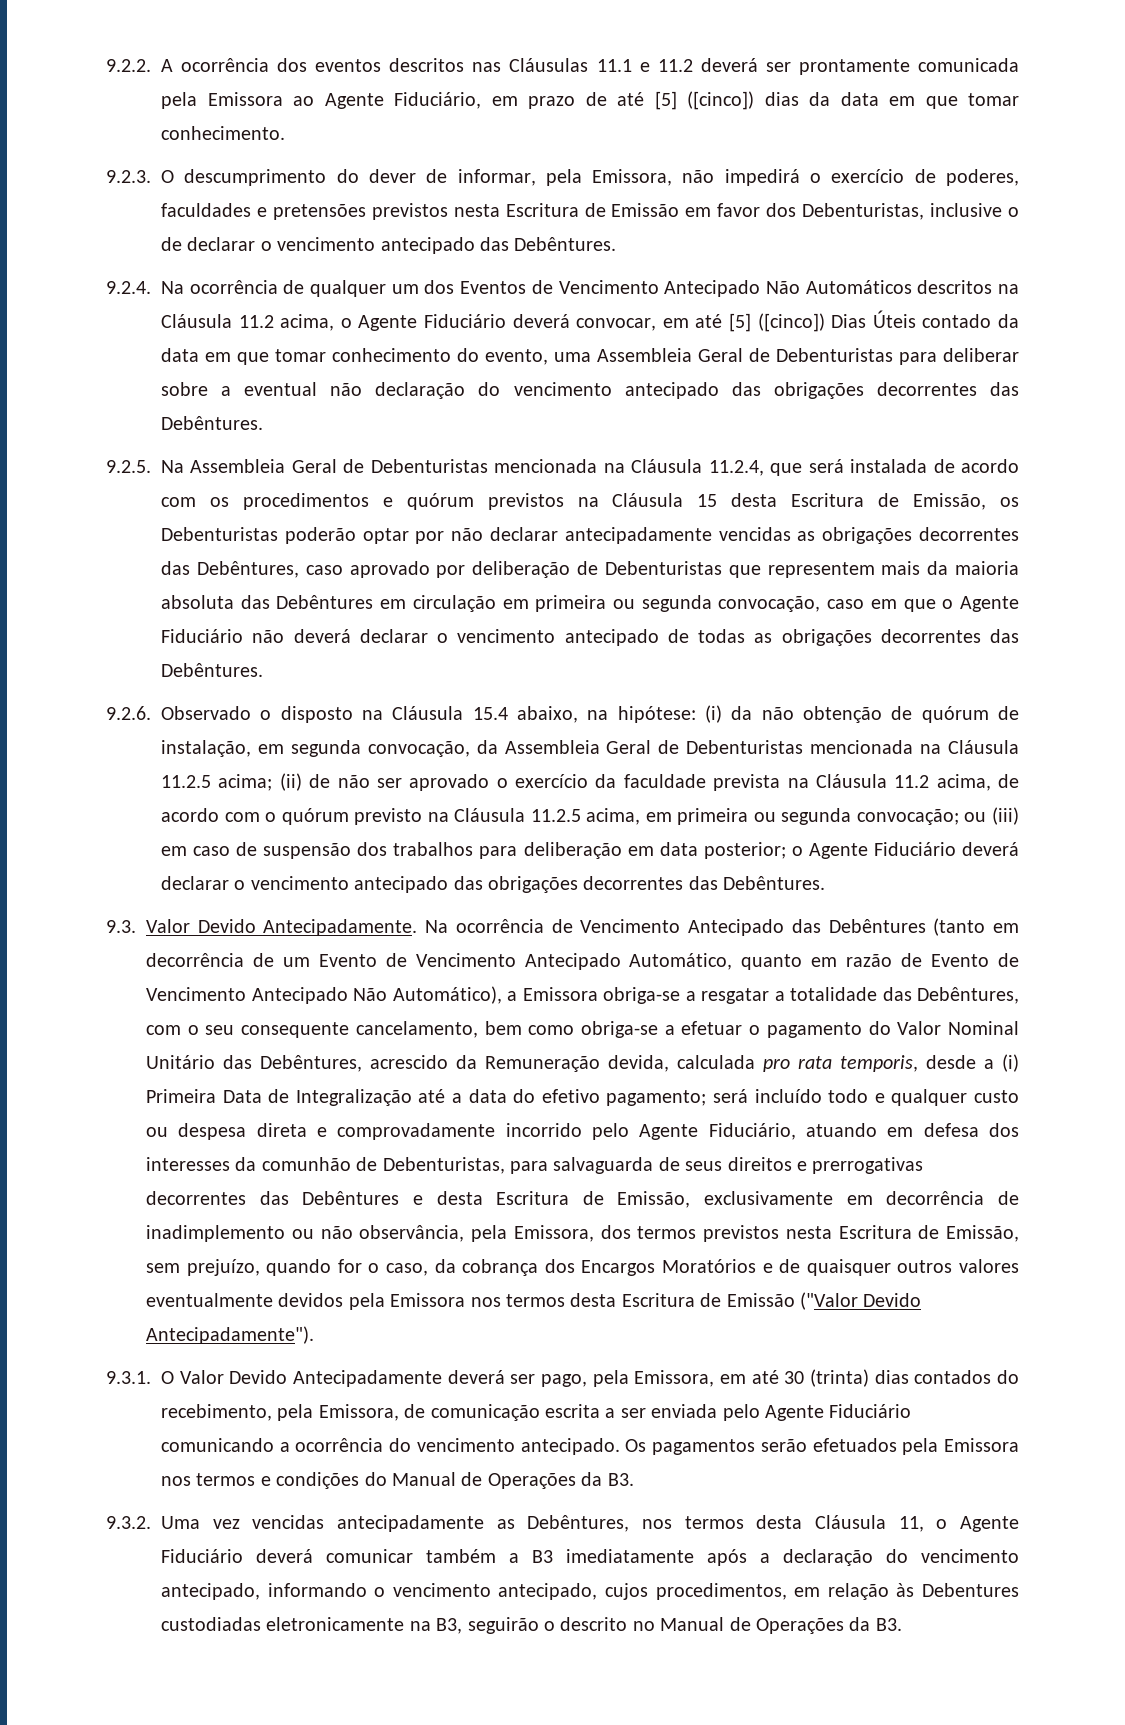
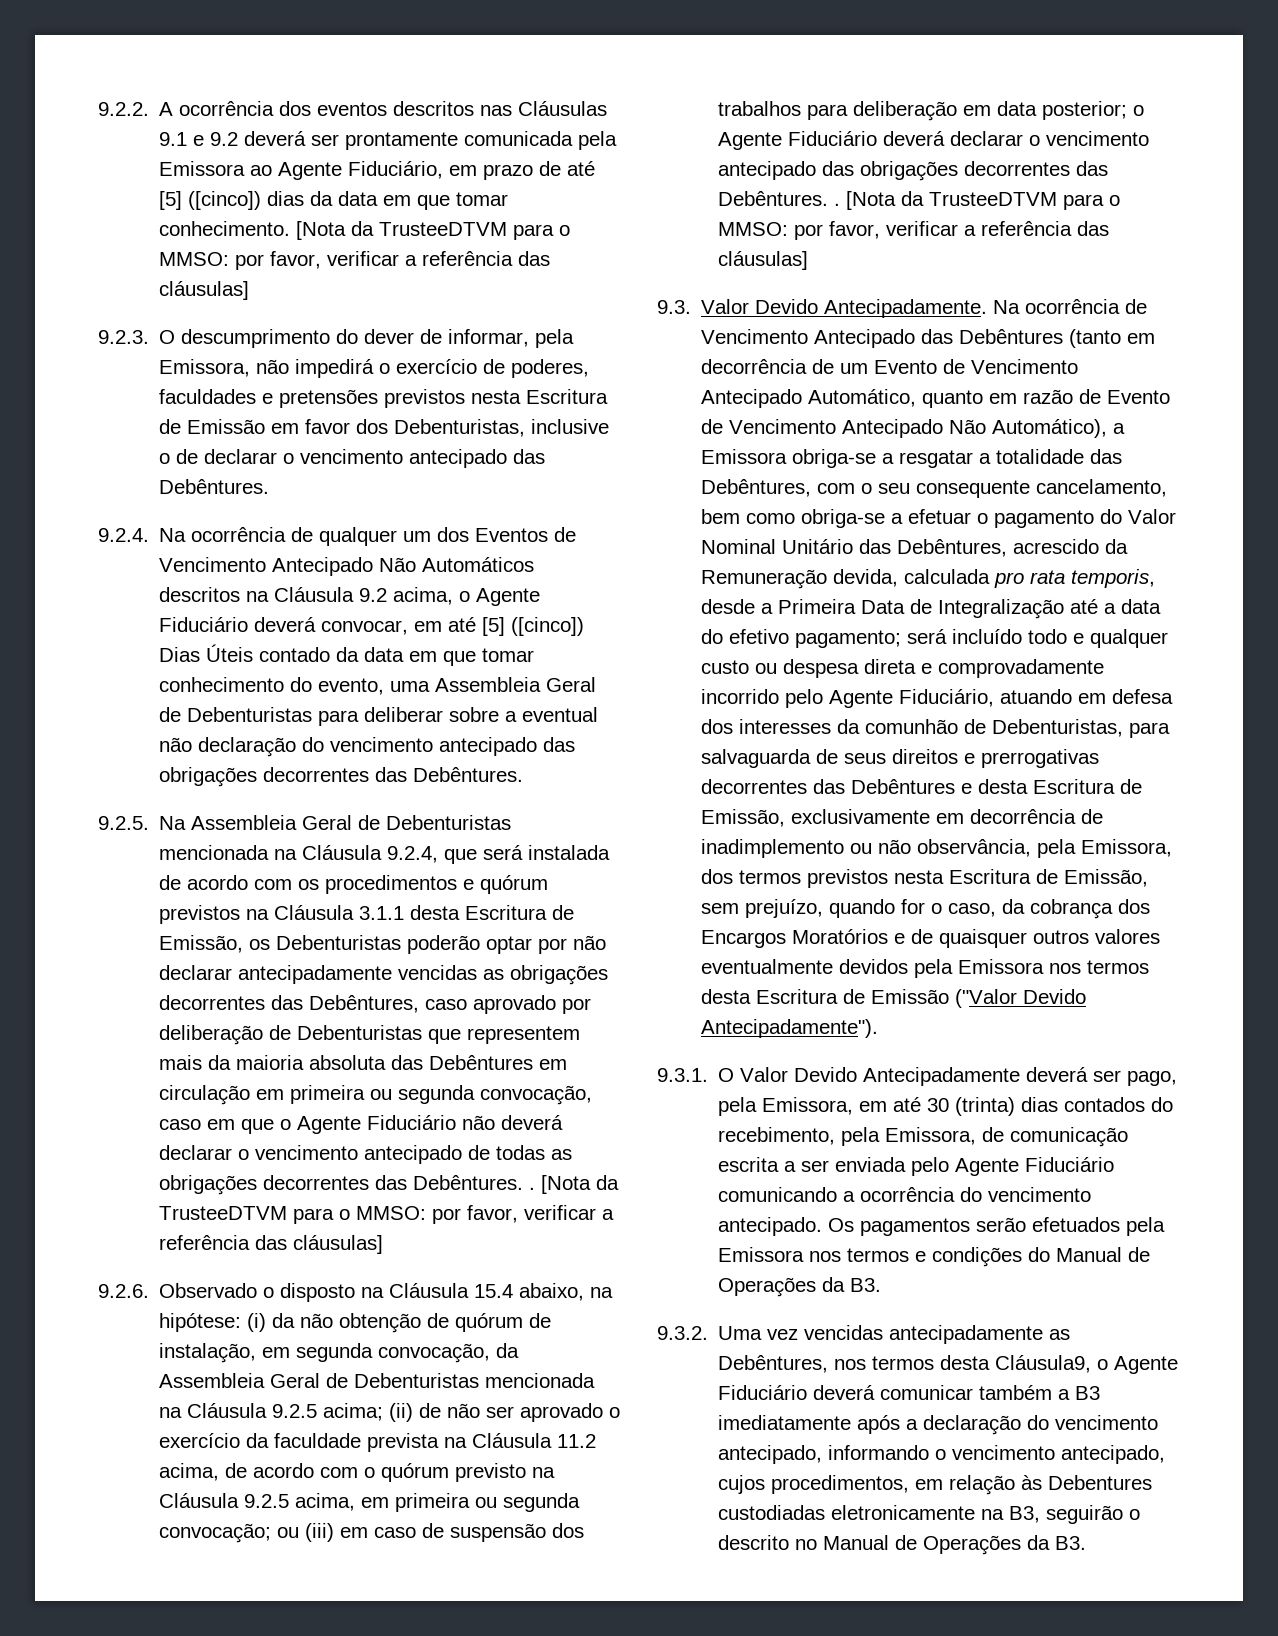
- 9.2.2. A ocorrência dos eventos descritos nas Cláusulas 11.1 e 11.2 deverá ser prontamente comunicada pela Emissora ao Agente Fiduciário, em prazo de até [5] ([cinco]) dias da data em que tomar conhecimento.
+ 9.2.2. A ocorrência dos eventos descritos nas Cláusulas 9.1 e 9.2 deverá ser prontamente comunicada pela Emissora ao Agente Fiduciário, em prazo de até [5] ([cinco]) dias da data em que tomar conhecimento. [Nota da TrusteeDTVM para o MMSO: por favor, verificar a referência das cláusulas]
- 9.2.4. Na ocorrência de qualquer um dos Eventos de Vencimento Antecipado Não Automáticos descritos na Cláusula 11.2 acima, o Agente Fiduciário deverá convocar, em até [5] ([cinco]) Dias Úteis contado da data em que tomar conhecimento do evento, uma Assembleia Geral de Debenturistas para deliberar sobre a eventual não declaração do vencimento antecipado das obrigações decorrentes das Debêntures.
+ 9.2.4. Na ocorrência de qualquer um dos Eventos de Vencimento Antecipado Não Automáticos descritos na Cláusula 9.2 acima, o Agente Fiduciário deverá convocar, em até [5] ([cinco]) Dias Úteis contado da data em que tomar conhecimento do evento, uma Assembleia Geral de Debenturistas para deliberar sobre a eventual não declaração do vencimento antecipado das obrigações decorrentes das Debêntures.
- 9.2.5. Na Assembleia Geral de Debenturistas mencionada na Cláusula 11.2.4, que será instalada de acordo com os procedimentos e quórum previstos na Cláusula 15 desta Escritura de Emissão, os Debenturistas poderão optar por não declarar antecipadamente vencidas as obrigações decorrentes das Debêntures, caso aprovado por deliberação de Debenturistas que representem mais da maioria absoluta das Debêntures em circulação em primeira ou segunda convocação, caso em que o Agente Fiduciário não deverá declarar o vencimento antecipado de todas as obrigações decorrentes das Debêntures.
+ 9.2.5. Na Assembleia Geral de Debenturistas mencionada na Cláusula 9.2.4, que será instalada de acordo com os procedimentos e quórum previstos na Cláusula 3.1.1 desta Escritura de Emissão, os Debenturistas poderão optar por não declarar antecipadamente vencidas as obrigações decorrentes das Debêntures, caso aprovado por deliberação de Debenturistas que representem mais da maioria absoluta das Debêntures em circulação em primeira ou segunda convocação, caso em que o Agente Fiduciário não deverá declarar o vencimento antecipado de todas as obrigações decorrentes das Debêntures. . [Nota da TrusteeDTVM para o MMSO: por favor, verificar a referência das cláusulas]
- (i) da não obtenção de quórum de instalação, em segunda convocação, da Assembleia Geral de Debenturistas mencionada na Cláusula 11.2.5 acima;
+ (i) da não obtenção de quórum de instalação, em segunda convocação, da Assembleia Geral de Debenturistas mencionada na Cláusula 9.2.5 acima;
- (ii) de não ser aprovado o exercício da faculdade prevista na Cláusula 11.2 acima, de acordo com o quórum previsto na Cláusula 11.2.5 acima, em primeira ou segunda convocação;
+ (ii) de não ser aprovado o exercício da faculdade prevista na Cláusula 11.2 acima, de acordo com o quórum previsto na Cláusula 9.2.5 acima, em primeira ou segunda convocação;
- o Agente Fiduciário deverá declarar o vencimento antecipado das obrigações decorrentes das Debêntures.
+ o Agente Fiduciário deverá declarar o vencimento antecipado das obrigações decorrentes das Debêntures. . [Nota da TrusteeDTVM para o MMSO: por favor, verificar a referência das cláusulas]
- Na ocorrência de Vencimento Antecipado das Debêntures (tanto em decorrência de um Evento de Vencimento Antecipado Automático, quanto em razão de Evento de Vencimento Antecipado Não Automático), a Emissora obriga-se a resgatar a totalidade das Debêntures, com o seu consequente cancelamento, bem como obriga-se a efetuar o pagamento do Valor Nominal Unitário das Debêntures, acrescido da Remuneração devida, calculada pro rata temporis, desde a (i) Primeira Data de Integralização até a data do efetivo pagamento;
+ Na ocorrência de Vencimento Antecipado das Debêntures (tanto em decorrência de um Evento de Vencimento Antecipado Automático, quanto em razão de Evento de Vencimento Antecipado Não Automático), a Emissora obriga-se a resgatar a totalidade das Debêntures, com o seu consequente cancelamento, bem como obriga-se a efetuar o pagamento do Valor Nominal Unitário das Debêntures, acrescido da Remuneração devida, calculada pro rata temporis, desde a Primeira Data de Integralização até a data do efetivo pagamento;
- 9.3.2. Uma vez vencidas antecipadamente as Debêntures, nos termos desta Cláusula 11, o Agente Fiduciário deverá comunicar também a B3 imediatamente após a declaração do vencimento antecipado, informando o vencimento antecipado, cujos procedimentos, em relação às Debentures custodiadas eletronicamente na B3, seguirão o descrito no Manual de Operações da B3.
+ 9.3.2. Uma vez vencidas antecipadamente as Debêntures, nos termos desta Cláusula9, o Agente Fiduciário deverá comunicar também a B3 imediatamente após a declaração do vencimento antecipado, informando o vencimento antecipado, cujos procedimentos, em relação às Debentures custodiadas eletronicamente na B3, seguirão o descrito no Manual de Operações da B3.

